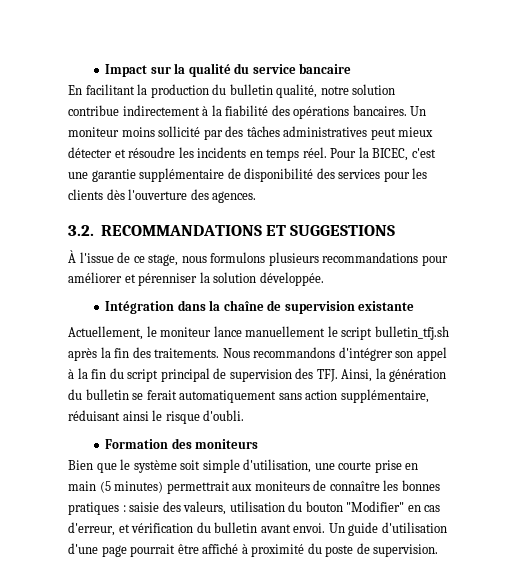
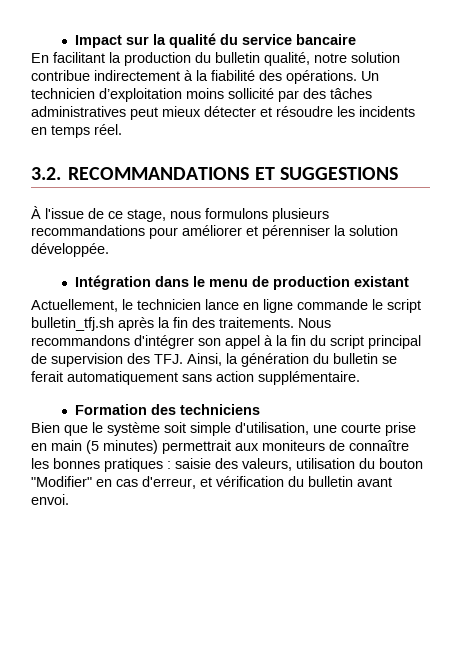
- En facilitant la production du bulletin qualité, notre solution contribue indirectement à la fiabilité des opérations bancaires. Un moniteur moins sollicité par des tâches administratives peut mieux détecter et résoudre les incidents en temps réel. Pour la BICEC, c'est une garantie supplémentaire de disponibilité des services pour les clients dès l'ouverture des agences.
+ En facilitant la production du bulletin qualité, notre solution contribue indirectement à la fiabilité des opérations. Un technicien d’exploitation moins sollicité par des tâches administratives peut mieux détecter et résoudre les incidents en temps réel.
- Intégration dans la chaîne de supervision existante
- Actuellement, le moniteur lance manuellement le script bulletin_tfj.sh après la fin des traitements.
+ Intégration dans le menu de production existant
+ Actuellement, le technicien lance en ligne commande le script bulletin_tfj.sh après la fin des traitements.
- Nous recommandons d'intégrer son appel à la fin du script principal de supervision des TFJ. Ainsi, la génération du bulletin se ferait automatiquement sans action supplémentaire, réduisant ainsi le risque d'oubli.
+ Nous recommandons d'intégrer son appel à la fin du script principal de supervision des TFJ. Ainsi, la génération du bulletin se ferait automatiquement sans action supplémentaire.
- Formation des moniteurs
+ Formation des techniciens
- Un guide d'utilisation d'une page pourrait être affiché à proximité du poste de supervision.

